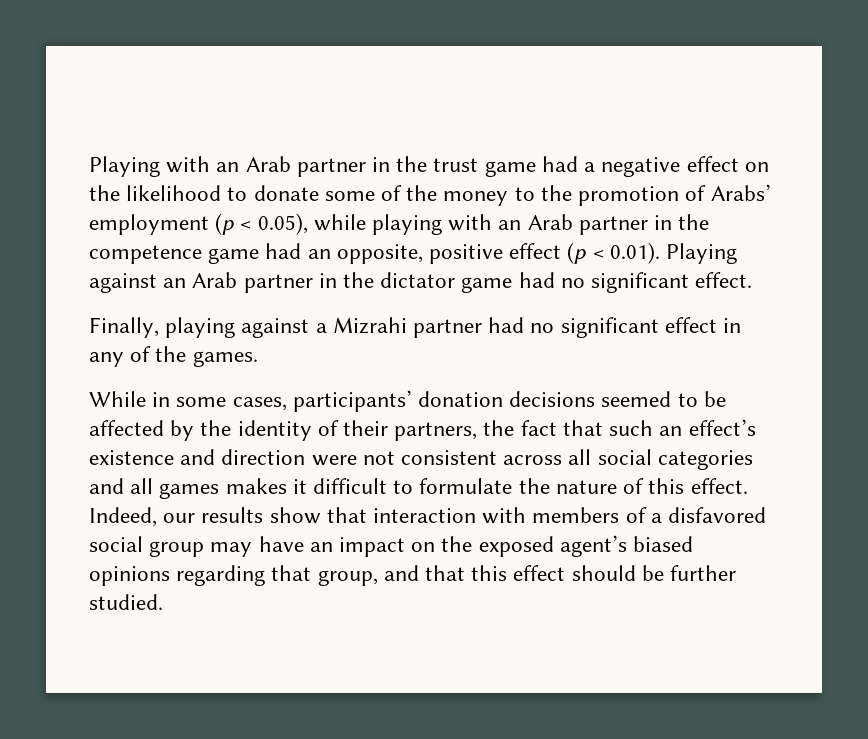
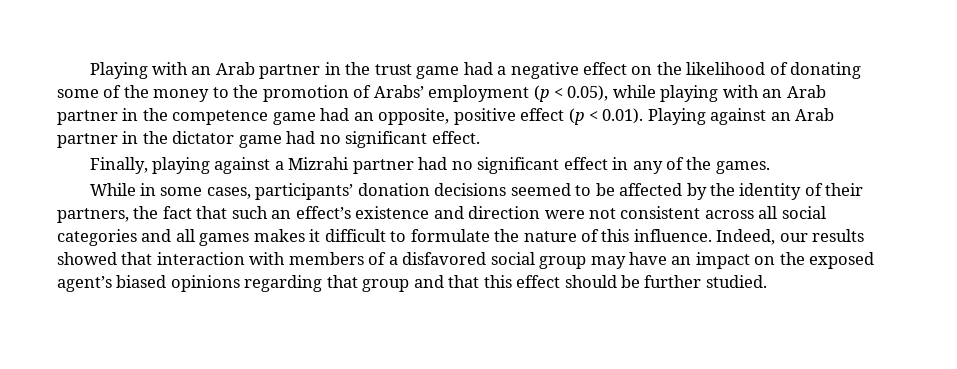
- Playing with an Arab partner in the trust game had a negative effect on the likelihood to donate some of the money to the promotion of Arabs’ employment (p < 0.05), while playing with an Arab partner in the competence game had an opposite, positive effect (p < 0.01). Playing against an Arab partner in the dictator game had no significant effect.
+ Playing with an Arab partner in the trust game had a negative effect on the likelihood of donating some of the money to the promotion of Arabs’ employment (p < 0.05), while playing with an Arab partner in the competence game had an opposite, positive effect (p < 0.01). Playing against an Arab partner in the dictator game had no significant effect.
- While in some cases, participants’ donation decisions seemed to be affected by the identity of their partners, the fact that such an effect’s existence and direction were not consistent across all social categories and all games makes it difficult to formulate the nature of this effect.
+ While in some cases, participants’ donation decisions seemed to be affected by the identity of their partners, the fact that such an effect’s existence and direction were not consistent across all social categories and all games makes it difficult to formulate the nature of this influence.
- Indeed, our results show that interaction with members of a disfavored social group may have an impact on the exposed agent’s biased opinions regarding that group, and that this effect should be further studied.
+ Indeed, our results showed that interaction with members of a disfavored social group may have an impact on the exposed agent’s biased opinions regarding that group and that this effect should be further studied.

